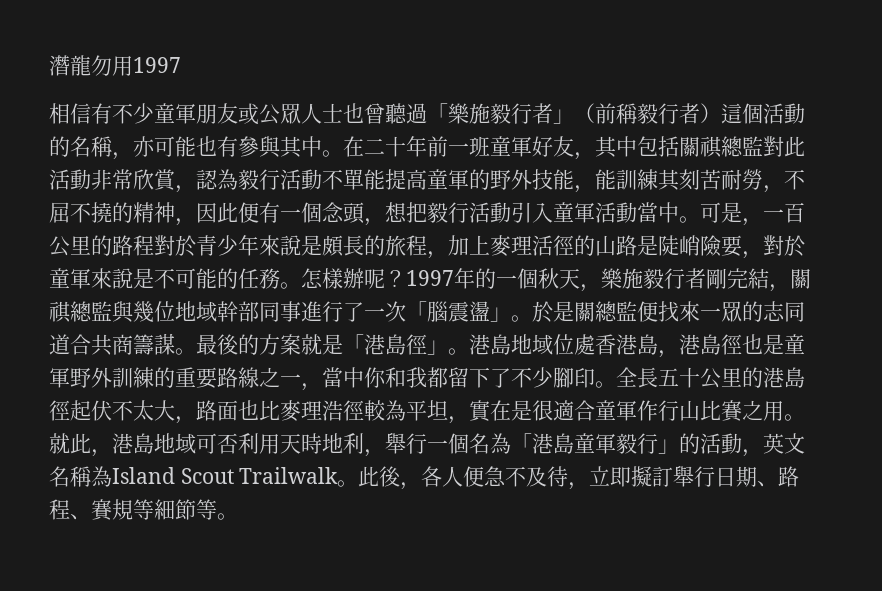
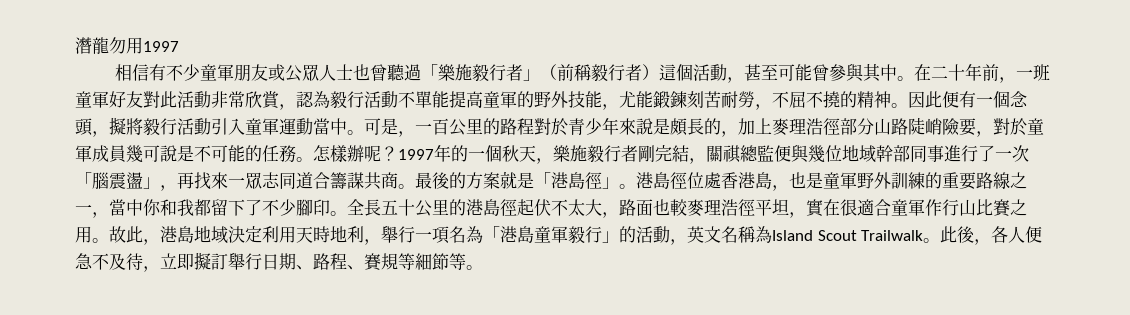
- 相信有不少童軍朋友或公眾人士也曾聽過「樂施毅行者」（前稱毅行者）這個活動的名稱，亦可能也有參與其中。
+ 相信有不少童軍朋友或公眾人士也曾聽過「樂施毅行者」（前稱毅行者）這個活動，甚至可能曾參與其中。
- 在二十年前一班童軍好友，其中包括關祺總監對此活動非常欣賞，認為毅行活動不單能提高童軍的野外技能，能訓練其刻苦耐勞，不屈不撓的精神，因此便有一個念頭，想把毅行活動引入童軍活動當中。
+ 在二十年前，一班童軍好友對此活動非常欣賞，認為毅行活動不單能提高童軍的野外技能，尤能鍛鍊刻苦耐勞，不屈不撓的精神。因此便有一個念頭，擬將毅行活動引入童軍運動當中。
- 可是，一百公里的路程對於青少年來說是頗長的旅程，加上麥理活徑的山路是陡峭險要，對於童軍來說是不可能的任務。
+ 可是，一百公里的路程對於青少年來說是頗長的，加上麥理浩徑部分山路陡峭險要，對於童軍成員幾可說是不可能的任務。
- 1997年的一個秋天，樂施毅行者剛完結，關祺總監與幾位地域幹部同事進行了一次「腦震盪」。於是關總監便找來一眾的志同道合共商籌謀。
+ 1997年的一個秋天，樂施毅行者剛完結，關祺總監便與幾位地域幹部同事進行了一次「腦震盪」，再找來一眾志同道合籌謀共商。
- 港島地域位處香港島，港島徑也是童軍野外訓練的重要路線之一，當中你和我都留下了不少腳印。
+ 港島徑位處香港島，也是童軍野外訓練的重要路線之一，當中你和我都留下了不少腳印。
- 全長五十公里的港島徑起伏不太大，路面也比麥理浩徑較為平坦，實在是很適合童軍作行山比賽之用。
+ 全長五十公里的港島徑起伏不太大，路面也較麥理浩徑平坦，實在很適合童軍作行山比賽之用。
- 就此，港島地域可否利用天時地利，舉行一個名為「港島童軍毅行」的活動，英文名稱為Island Scout Trailwalk。
+ 故此，港島地域決定利用天時地利，舉行一項名為「港島童軍毅行」的活動，英文名稱為Island Scout Trailwalk。

